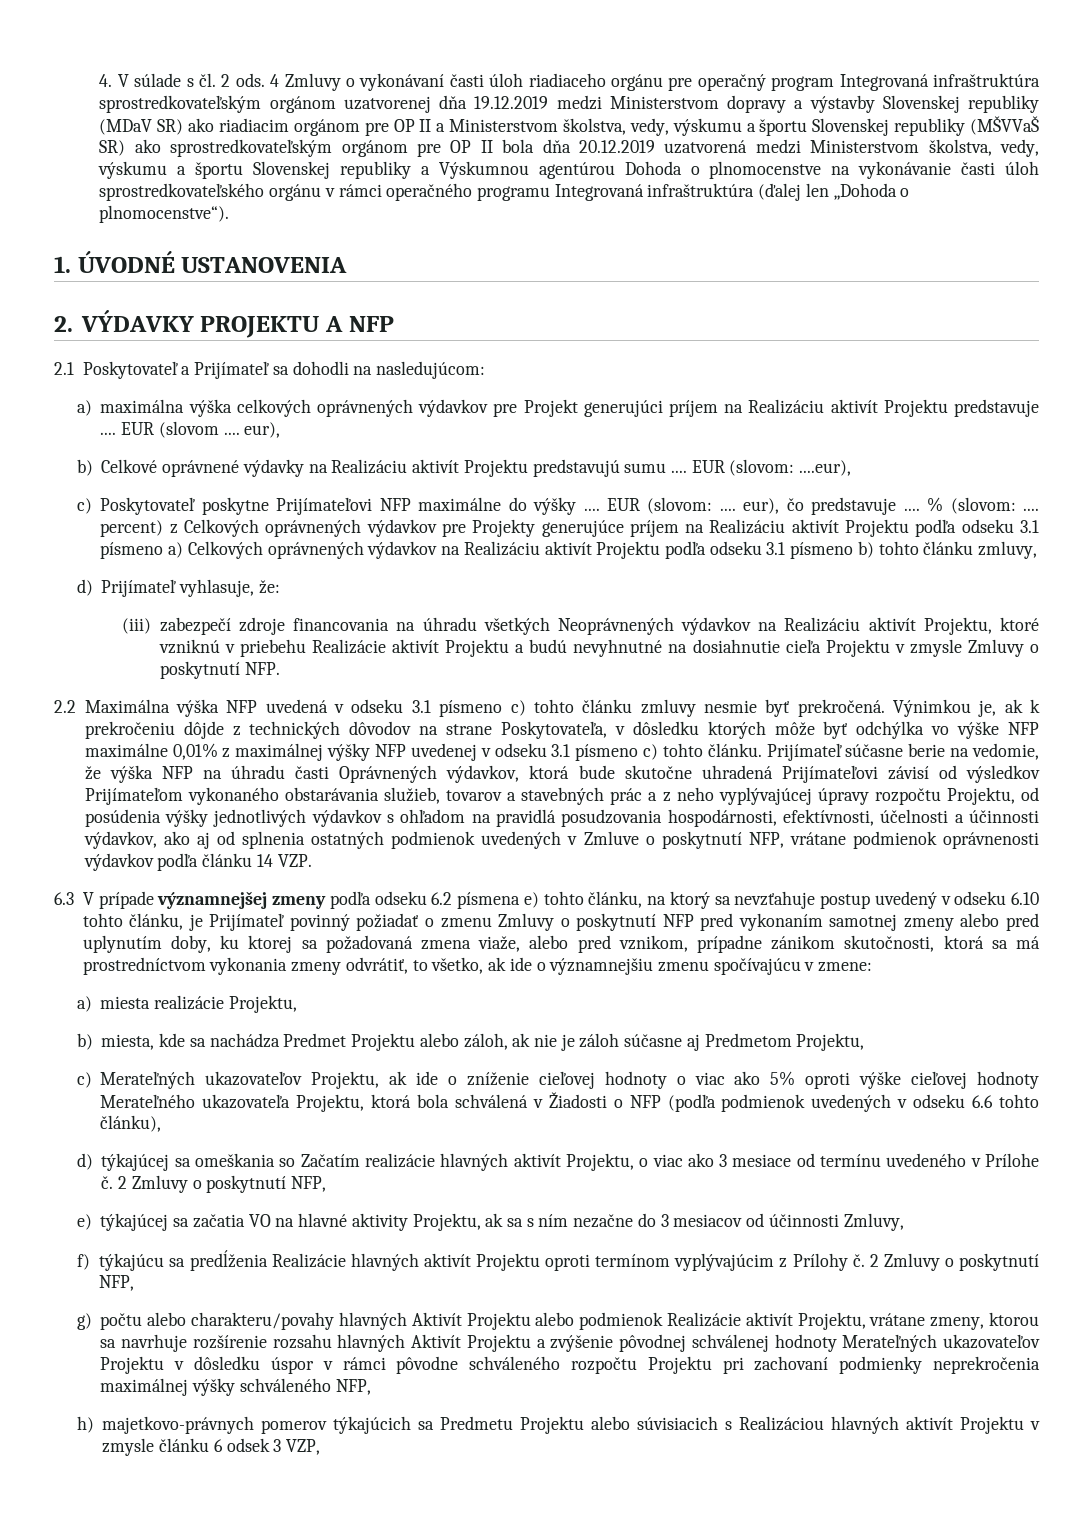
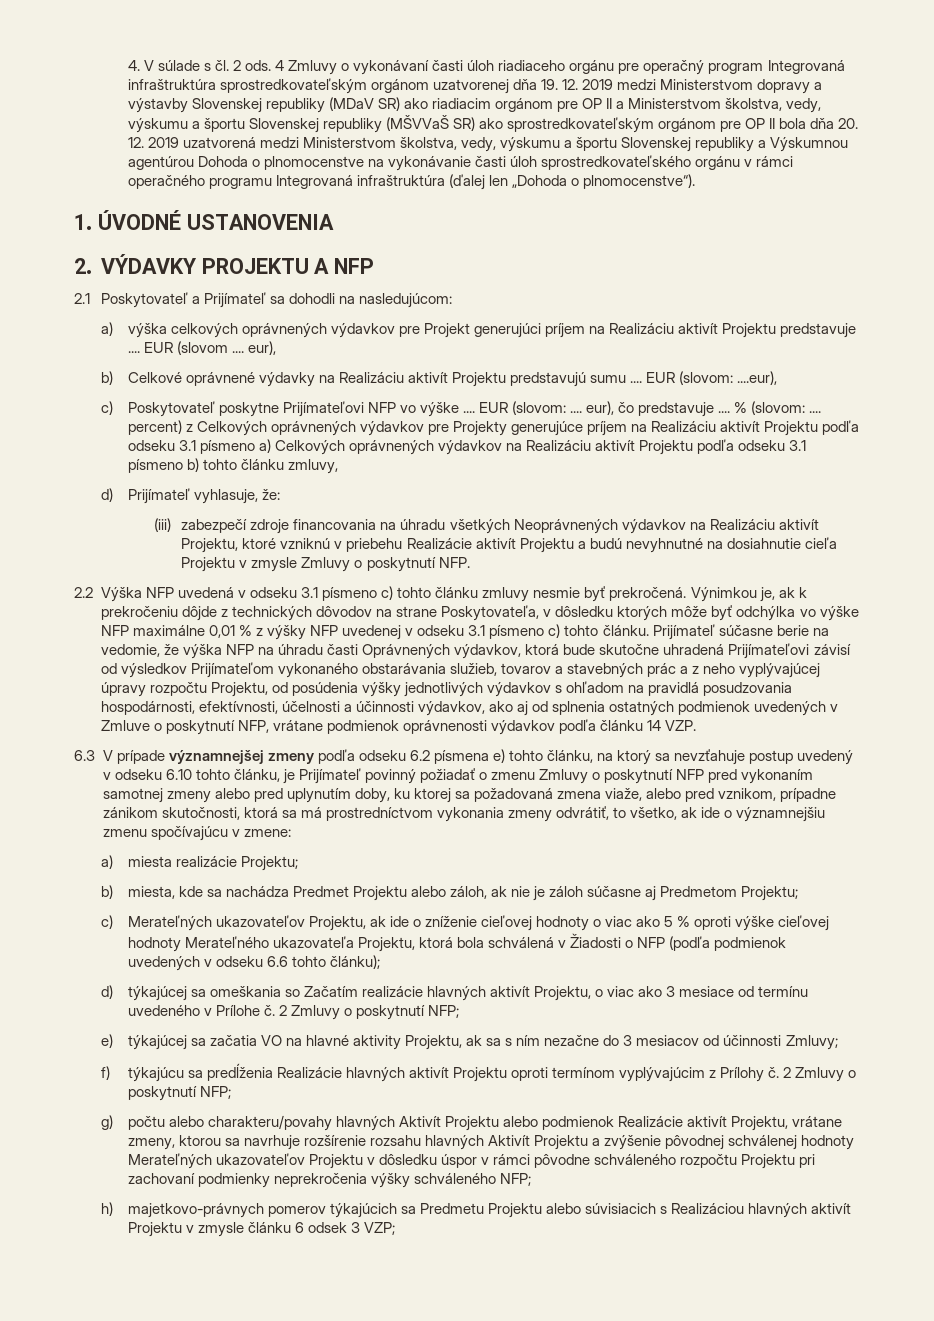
- 4 Zmluvy o vykonávaní časti úloh riadiaceho orgánu pre operačný program Integrovaná infraštruktúra sprostredkovateľským orgánom uzatvorenej dňa 19.12.2019 medzi Ministerstvom dopravy a výstavby Slovenskej republiky (MDaV SR) ako riadiacim orgánom pre OP II a Ministerstvom školstva, vedy, výskumu a športu Slovenskej republiky (MŠVVaŠ SR) ako sprostredkovateľským orgánom pre OP II bola dňa 20.12.2019 uzatvorená medzi Ministerstvom školstva, vedy, výskumu a športu Slovenskej republiky a Výskumnou agentúrou Dohoda o plnomocenstve na vykonávanie časti úloh sprostredkovateľského orgánu v rámci operačného programu Integrovaná infraštruktúra (ďalej len „Dohoda o plnomocenstve“).
+ 4 Zmluvy o vykonávaní časti úloh riadiaceho orgánu pre operačný program Integrovaná infraštruktúra sprostredkovateľským orgánom uzatvorenej dňa 19. 12. 2019 medzi Ministerstvom dopravy a výstavby Slovenskej republiky (MDaV SR) ako riadiacim orgánom pre OP II a Ministerstvom školstva, vedy, výskumu a športu Slovenskej republiky (MŠVVaŠ SR) ako sprostredkovateľským orgánom pre OP II bola dňa 20. 12. 2019 uzatvorená medzi Ministerstvom školstva, vedy, výskumu a športu Slovenskej republiky a Výskumnou agentúrou Dohoda o plnomocenstve na vykonávanie časti úloh sprostredkovateľského orgánu v rámci operačného programu Integrovaná infraštruktúra (ďalej len „Dohoda o plnomocenstve“).
- a) maximálna výška celkových oprávnených výdavkov pre Projekt generujúci príjem na Realizáciu aktivít Projektu predstavuje ....
+ a) výška celkových oprávnených výdavkov pre Projekt generujúci príjem na Realizáciu aktivít Projektu predstavuje ....
- c) Poskytovateľ poskytne Prijímateľovi NFP maximálne do výšky ....
+ c) Poskytovateľ poskytne Prijímateľovi NFP vo výške ....
- 2.2 Maximálna výška NFP uvedená v odseku 3.1 písmeno c) tohto článku zmluvy nesmie byť prekročená.
+ 2.2 Výška NFP uvedená v odseku 3.1 písmeno c) tohto článku zmluvy nesmie byť prekročená.
- Výnimkou je, ak k prekročeniu dôjde z technických dôvodov na strane Poskytovateľa, v dôsledku ktorých môže byť odchýlka vo výške NFP maximálne 0,01% z maximálnej výšky NFP uvedenej v odseku 3.1 písmeno c) tohto článku.
+ Výnimkou je, ak k prekročeniu dôjde z technických dôvodov na strane Poskytovateľa, v dôsledku ktorých môže byť odchýlka vo výške NFP maximálne 0,01 % z výšky NFP uvedenej v odseku 3.1 písmeno c) tohto článku.
- a) miesta realizácie Projektu,
+ a) miesta realizácie Projektu;
- b) miesta, kde sa nachádza Predmet Projektu alebo záloh, ak nie je záloh súčasne aj Predmetom Projektu,
+ b) miesta, kde sa nachádza Predmet Projektu alebo záloh, ak nie je záloh súčasne aj Predmetom Projektu;
- c) Merateľných ukazovateľov Projektu, ak ide o zníženie cieľovej hodnoty o viac ako 5% oproti výške cieľovej hodnoty Merateľného ukazovateľa Projektu, ktorá bola schválená v Žiadosti o NFP (podľa podmienok uvedených v odseku 6.6 tohto článku),
+ c) Merateľných ukazovateľov Projektu, ak ide o zníženie cieľovej hodnoty o viac ako 5 % oproti výške cieľovej hodnoty Merateľného ukazovateľa Projektu, ktorá bola schválená v Žiadosti o NFP (podľa podmienok uvedených v odseku 6.6 tohto článku);
- d) týkajúcej sa omeškania so Začatím realizácie hlavných aktivít Projektu, o viac ako 3 mesiace od termínu uvedeného v Prílohe č. 2 Zmluvy o poskytnutí NFP,
+ d) týkajúcej sa omeškania so Začatím realizácie hlavných aktivít Projektu, o viac ako 3 mesiace od termínu uvedeného v Prílohe č. 2 Zmluvy o poskytnutí NFP;
- e) týkajúcej sa začatia VO na hlavné aktivity Projektu, ak sa s ním nezačne do 3 mesiacov od účinnosti Zmluvy,
+ e) týkajúcej sa začatia VO na hlavné aktivity Projektu, ak sa s ním nezačne do 3 mesiacov od účinnosti Zmluvy;
- f) týkajúcu sa predĺženia Realizácie hlavných aktivít Projektu oproti termínom vyplývajúcim z Prílohy č. 2 Zmluvy o poskytnutí NFP,
+ f) týkajúcu sa predĺženia Realizácie hlavných aktivít Projektu oproti termínom vyplývajúcim z Prílohy č. 2 Zmluvy o poskytnutí NFP;
- g) počtu alebo charakteru/povahy hlavných Aktivít Projektu alebo podmienok Realizácie aktivít Projektu, vrátane zmeny, ktorou sa navrhuje rozšírenie rozsahu hlavných Aktivít Projektu a zvýšenie pôvodnej schválenej hodnoty Merateľných ukazovateľov Projektu v dôsledku úspor v rámci pôvodne schváleného rozpočtu Projektu pri zachovaní podmienky neprekročenia maximálnej výšky schváleného NFP,
+ g) počtu alebo charakteru/povahy hlavných Aktivít Projektu alebo podmienok Realizácie aktivít Projektu, vrátane zmeny, ktorou sa navrhuje rozšírenie rozsahu hlavných Aktivít Projektu a zvýšenie pôvodnej schválenej hodnoty Merateľných ukazovateľov Projektu v dôsledku úspor v rámci pôvodne schváleného rozpočtu Projektu pri zachovaní podmienky neprekročenia výšky schváleného NFP;
- h) majetkovo-právnych pomerov týkajúcich sa Predmetu Projektu alebo súvisiacich s Realizáciou hlavných aktivít Projektu v zmysle článku 6 odsek 3 VZP,
+ h) majetkovo-právnych pomerov týkajúcich sa Predmetu Projektu alebo súvisiacich s Realizáciou hlavných aktivít Projektu v zmysle článku 6 odsek 3 VZP;

